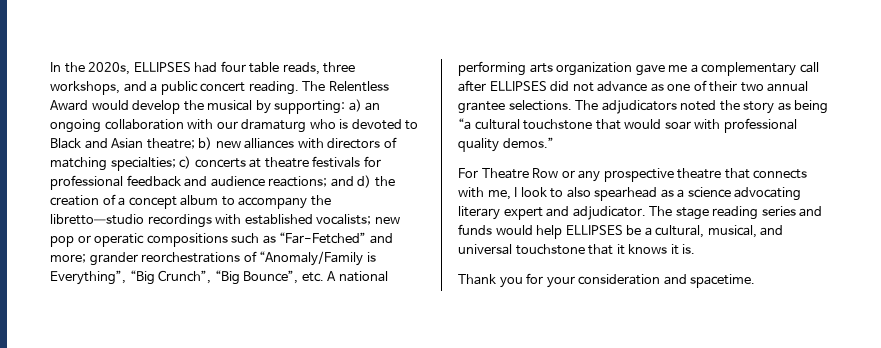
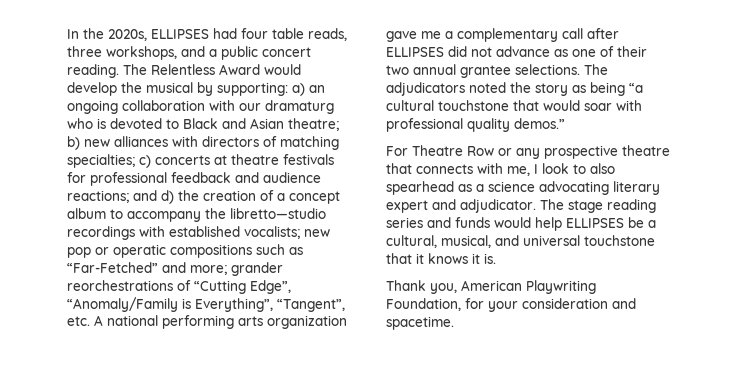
- grander reorchestrations of “Anomaly/Family is Everything”, “Big Crunch”, “Big Bounce”, etc. A national performing arts organization gave me a complementary call after ELLIPSES did not advance as one of their two annual grantee selections.
+ grander reorchestrations of “Cutting Edge”, “Anomaly/Family is Everything”, “Tangent”, etc. A national performing arts organization gave me a complementary call after ELLIPSES did not advance as one of their two annual grantee selections.
- Thank you for your consideration and spacetime.
+ Thank you, American Playwriting Foundation, for your consideration and spacetime.

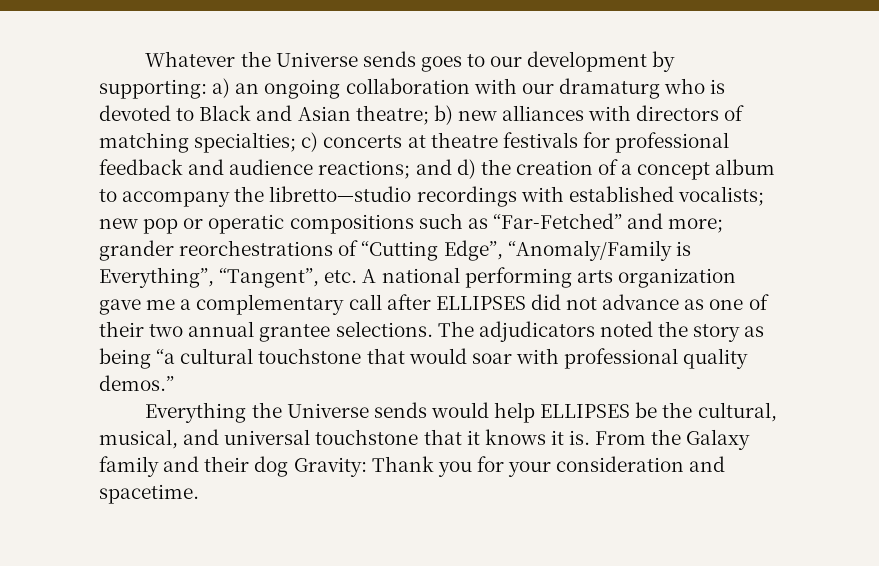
- In the 2020s, ELLIPSES had four table reads, three workshops, and a public concert reading. The Relentless Award would develop the musical by supporting:
+ Whatever the Universe sends goes to our development by supporting:
- For Theatre Row or any prospective theatre that connects with me, I look to also spearhead as a science advocating literary expert and adjudicator. The stage reading series and funds would help ELLIPSES be a cultural, musical, and universal touchstone that it knows it is.
- Thank you, American Playwriting Foundation, for your consideration and spacetime.
+ Everything the Universe sends would help ELLIPSES be the cultural, musical, and universal touchstone that it knows it is. From the Galaxy family and their dog Gravity: Thank you for your consideration and spacetime.

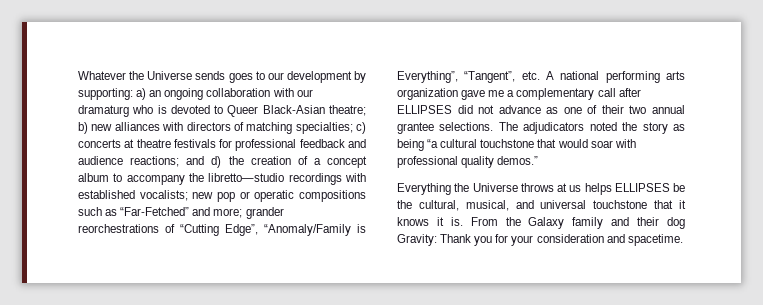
- a) an ongoing collaboration with our dramaturg who is devoted to Black and Asian theatre;
+ a) an ongoing collaboration with our dramaturg who is devoted to Queer Black-Asian theatre;
- Everything the Universe sends would help ELLIPSES be the cultural, musical, and universal touchstone that it knows it is.
+ Everything the Universe throws at us helps ELLIPSES be the cultural, musical, and universal touchstone that it knows it is.

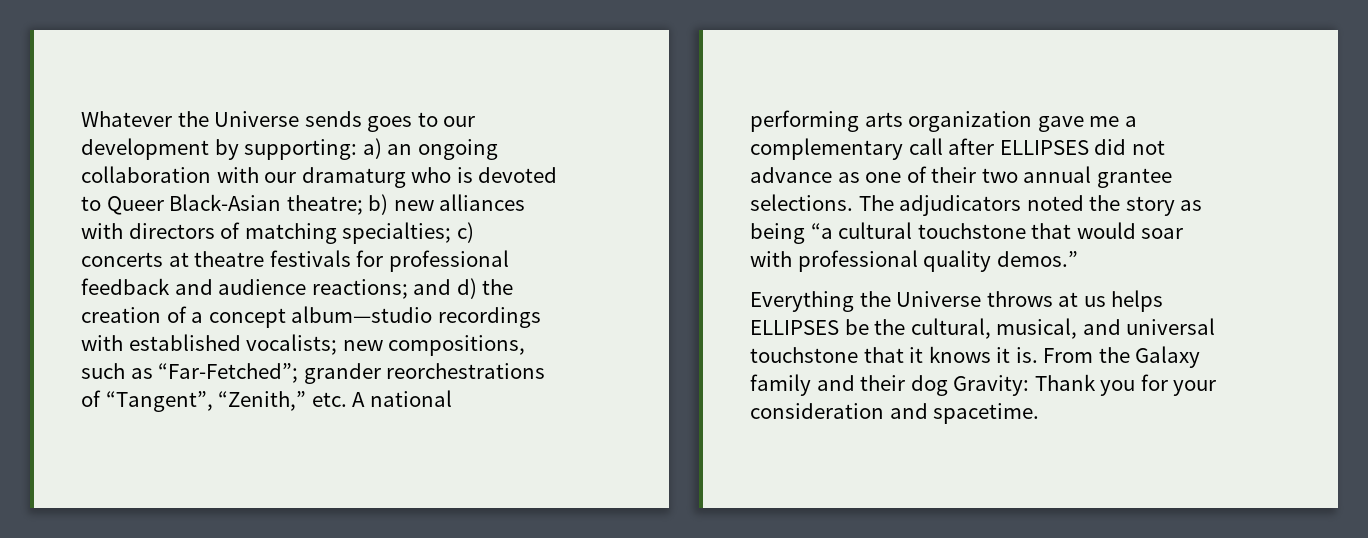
- and d) the creation of a concept album to accompany the libretto—studio recordings with established vocalists;
+ and d) the creation of a concept album—studio recordings with established vocalists;
- new pop or operatic compositions such as “Far-Fetched” and more; grander reorchestrations of “Cutting Edge”, “Anomaly/Family is Everything”, “Tangent”, etc. A national performing arts organization gave me a complementary call after ELLIPSES did not advance as one of their two annual grantee selections.
+ new compositions, such as “Far-Fetched”; grander reorchestrations of “Tangent”, “Zenith,” etc. A national performing arts organization gave me a complementary call after ELLIPSES did not advance as one of their two annual grantee selections.

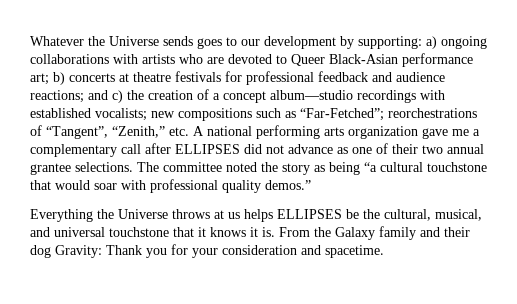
- a) an ongoing collaboration with our dramaturg who is devoted to Queer Black-Asian theatre; b) new alliances with directors of matching specialties; c) concerts at theatre festivals for professional feedback and audience reactions;
+ a) ongoing collaborations with artists who are devoted to Queer Black-Asian performance art; b) concerts at theatre festivals for professional feedback and audience reactions;
- and d) the creation of a concept album—studio recordings with established vocalists;
+ and c) the creation of a concept album—studio recordings with established vocalists;
- new compositions, such as “Far-Fetched”;
+ new compositions such as “Far-Fetched”;
- grander reorchestrations of “Tangent”, “Zenith,” etc. A national performing arts organization gave me a complementary call after ELLIPSES did not advance as one of their two annual grantee selections.
+ reorchestrations of “Tangent”, “Zenith,” etc. A national performing arts organization gave me a complementary call after ELLIPSES did not advance as one of their two annual grantee selections.
- The adjudicators noted the story as being “a cultural touchstone that would soar with professional quality demos.”
+ The committee noted the story as being “a cultural touchstone that would soar with professional quality demos.”

